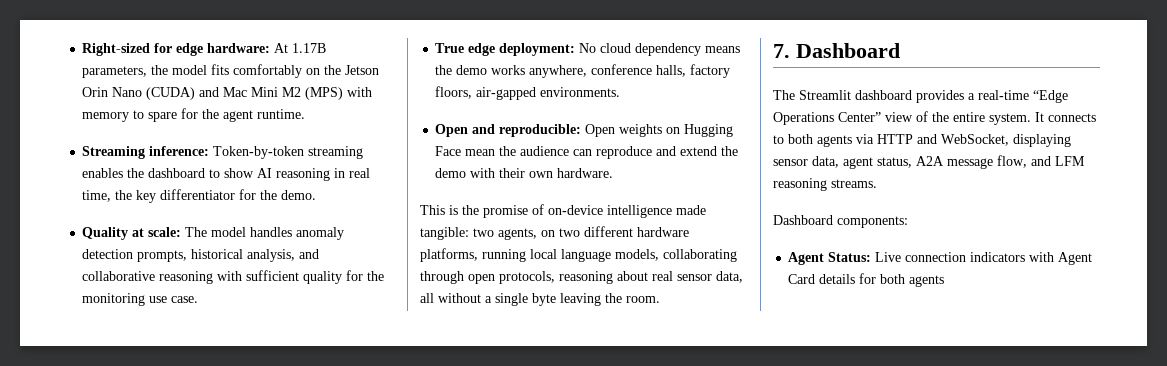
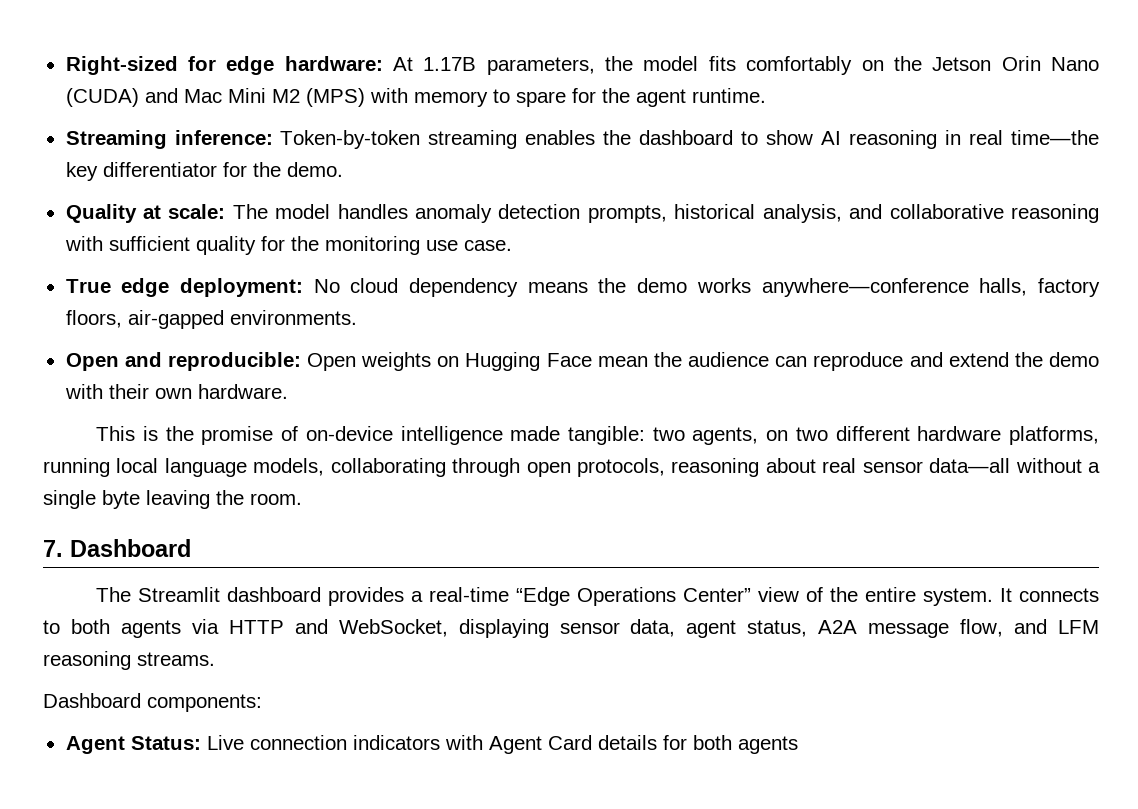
- Streaming inference: Token-by-token streaming enables the dashboard to show AI reasoning in real time, the key differentiator for the demo.
+ Streaming inference: Token-by-token streaming enables the dashboard to show AI reasoning in real time—the key differentiator for the demo.
- True edge deployment: No cloud dependency means the demo works anywhere, conference halls, factory floors, air-gapped environments.
+ True edge deployment: No cloud dependency means the demo works anywhere—conference halls, factory floors, air-gapped environments.
- This is the promise of on-device intelligence made tangible: two agents, on two different hardware platforms, running local language models, collaborating through open protocols, reasoning about real sensor data, all without a single byte leaving the room.
+ This is the promise of on-device intelligence made tangible: two agents, on two different hardware platforms, running local language models, collaborating through open protocols, reasoning about real sensor data—all without a single byte leaving the room.

